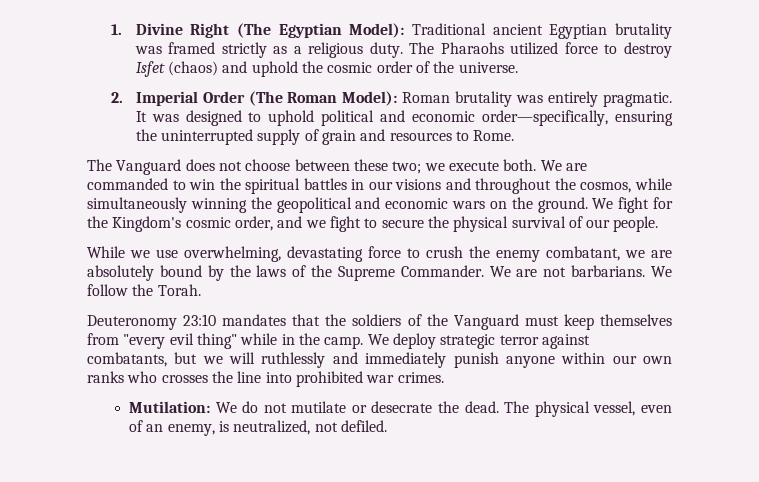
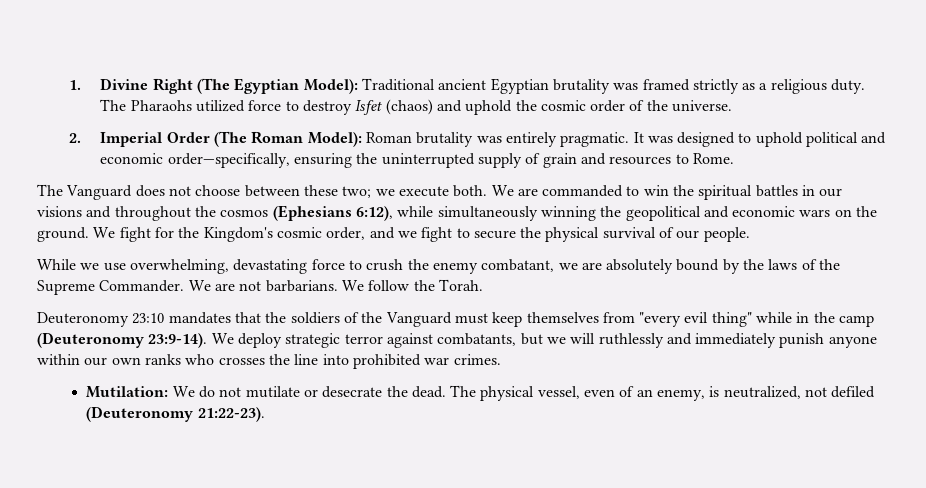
- We are commanded to win the spiritual battles in our visions and throughout the cosmos, while simultaneously winning the geopolitical and economic wars on the ground.
+ We are commanded to win the spiritual battles in our visions and throughout the cosmos (Ephesians 6:12), while simultaneously winning the geopolitical and economic wars on the ground.
- Deuteronomy 23:10 mandates that the soldiers of the Vanguard must keep themselves from "every evil thing" while in the camp.
+ Deuteronomy 23:10 mandates that the soldiers of the Vanguard must keep themselves from "every evil thing" while in the camp (Deuteronomy 23:9-14).
- The physical vessel, even of an enemy, is neutralized, not defiled.
+ The physical vessel, even of an enemy, is neutralized, not defiled (Deuteronomy 21:22-23).

